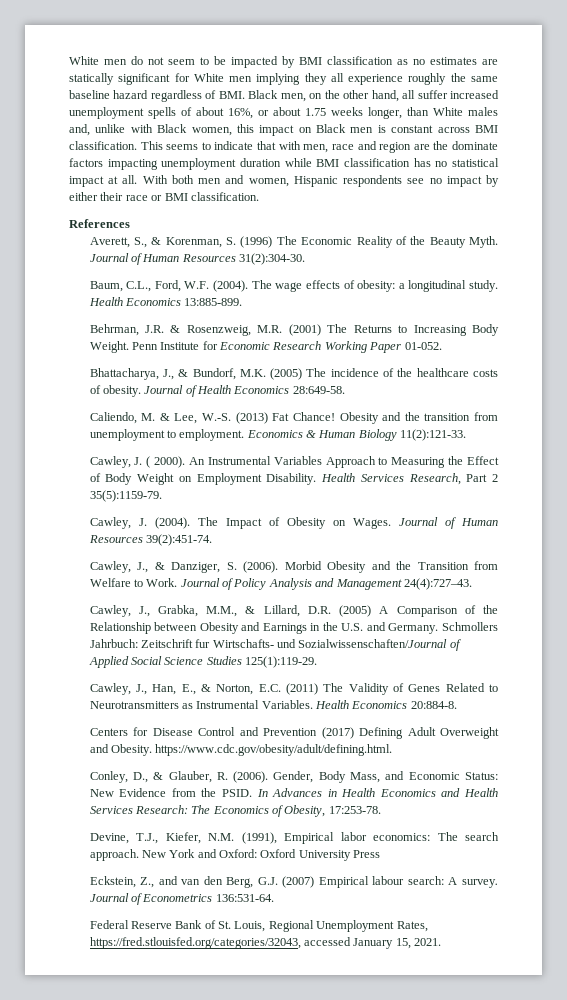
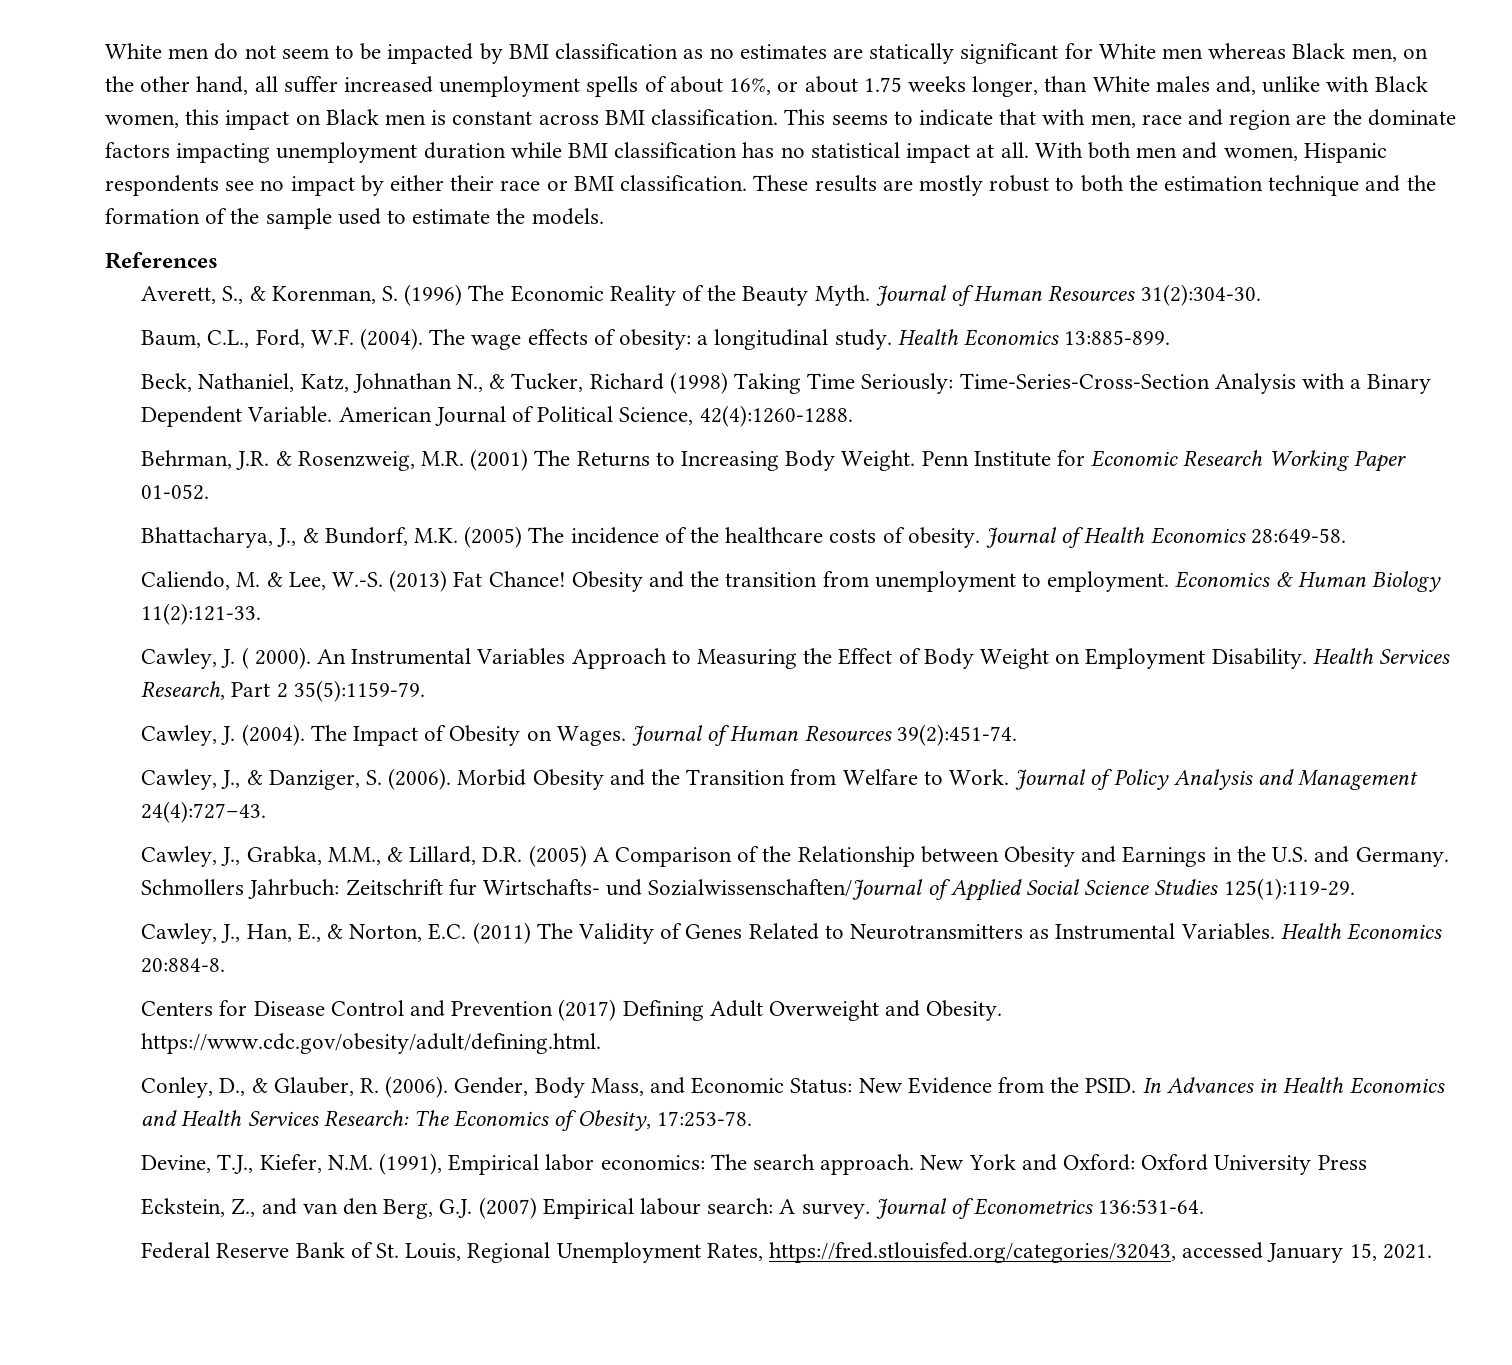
- White men do not seem to be impacted by BMI classification as no estimates are statically significant for White men implying they all experience roughly the same baseline hazard regardless of BMI. Black men, on the other hand, all suffer increased unemployment spells of about 16%, or about 1.75 weeks longer, than White males and, unlike with Black women, this impact on Black men is constant across BMI classification.
+ White men do not seem to be impacted by BMI classification as no estimates are statically significant for White men whereas Black men, on the other hand, all suffer increased unemployment spells of about 16%, or about 1.75 weeks longer, than White males and, unlike with Black women, this impact on Black men is constant across BMI classification.
+ These results are mostly robust to both the estimation technique and the formation of the sample used to estimate the models.
+ Beck, Nathaniel, Katz, Johnathan N., & Tucker, Richard (1998) Taking Time Seriously: Time-Series-Cross-Section Analysis with a Binary Dependent Variable. American Journal of Political Science, 42(4):1260-1288.

